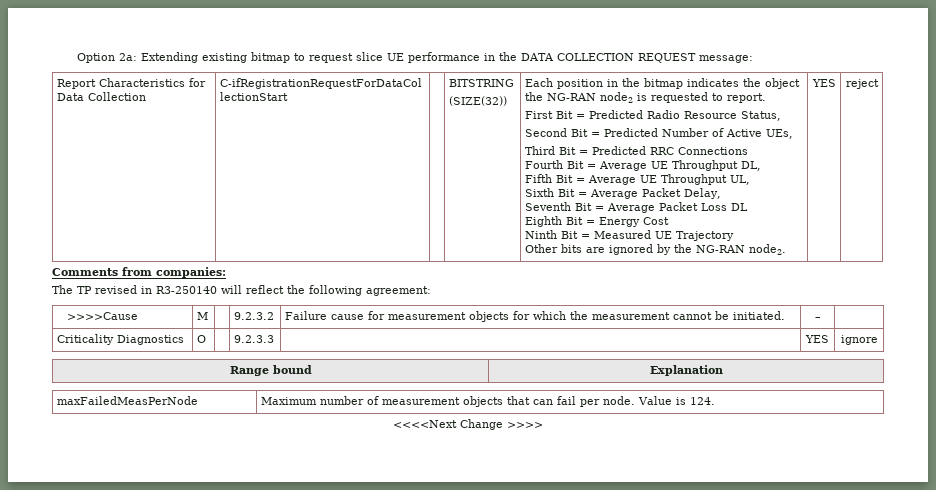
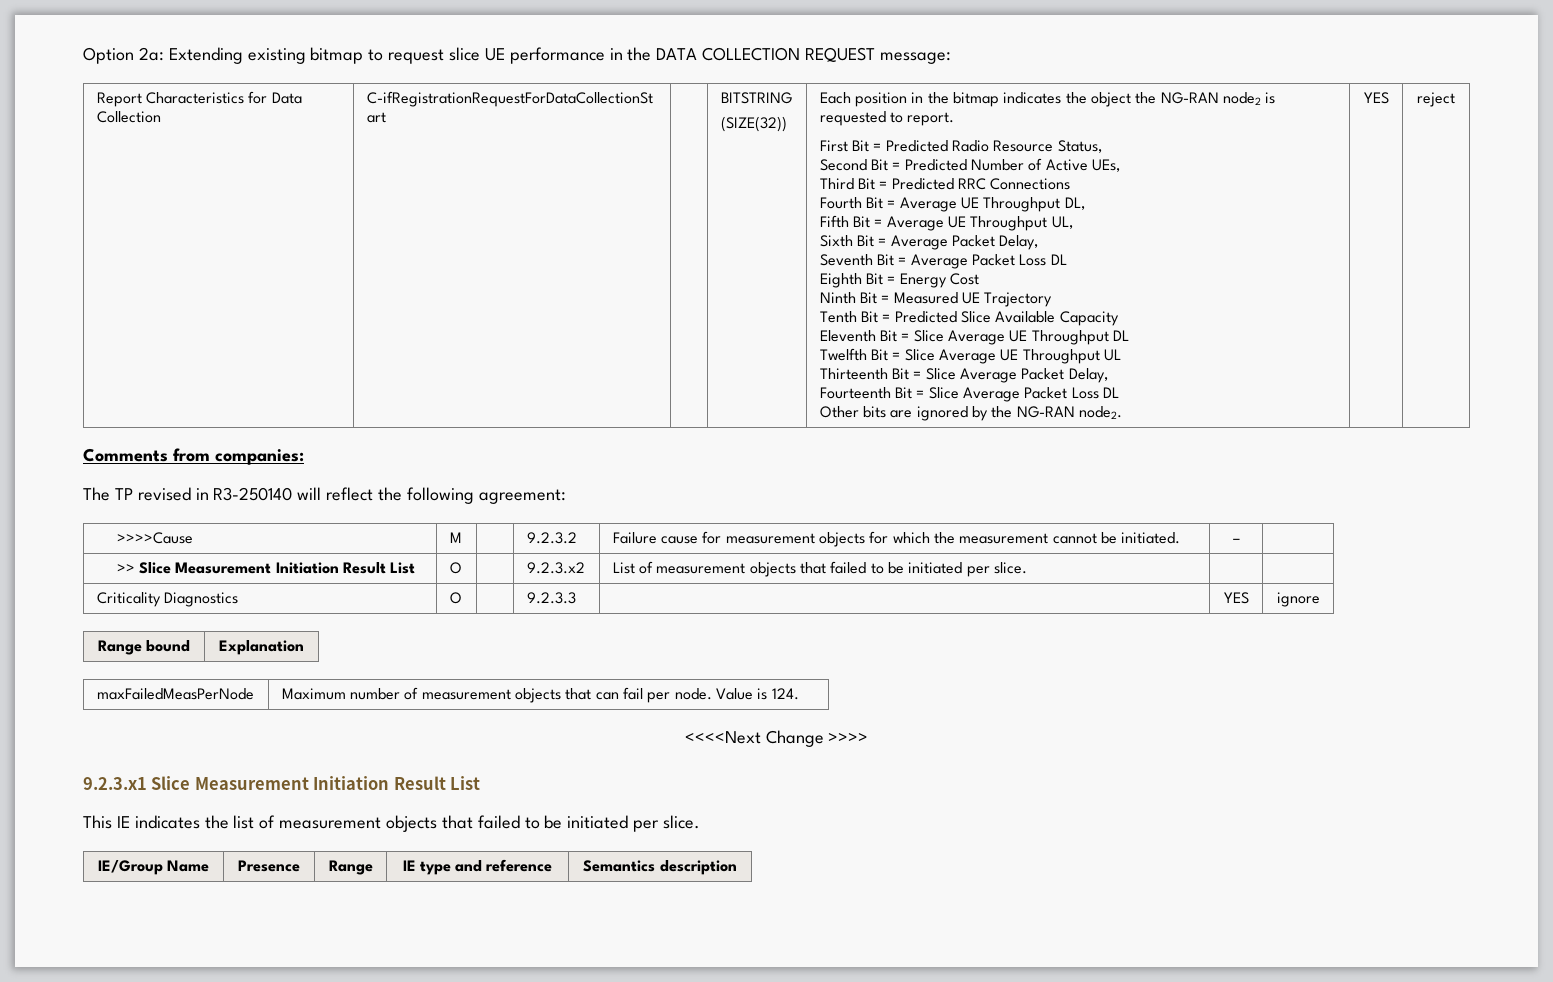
+ Tenth Bit = Predicted Slice Available Capacity
+ Eleventh Bit = Slice Average UE Throughput DL
+ Twelfth Bit = Slice Average UE Throughput UL
+ Thirteenth Bit = Slice Average Packet Delay,
+ Fourteenth Bit = Slice Average Packet Loss DL
+ >> Slice Measurement Initiation Result List | O | | 9.2.3.x2 | List of measurement objects that failed to be initiated per slice. | |
+ 9.2.3.x1 Slice Measurement Initiation Result List
+ This IE indicates the list of measurement objects that failed to be initiated per slice.
+ IE/Group Name | Presence | Range | IE type and reference | Semantics description

